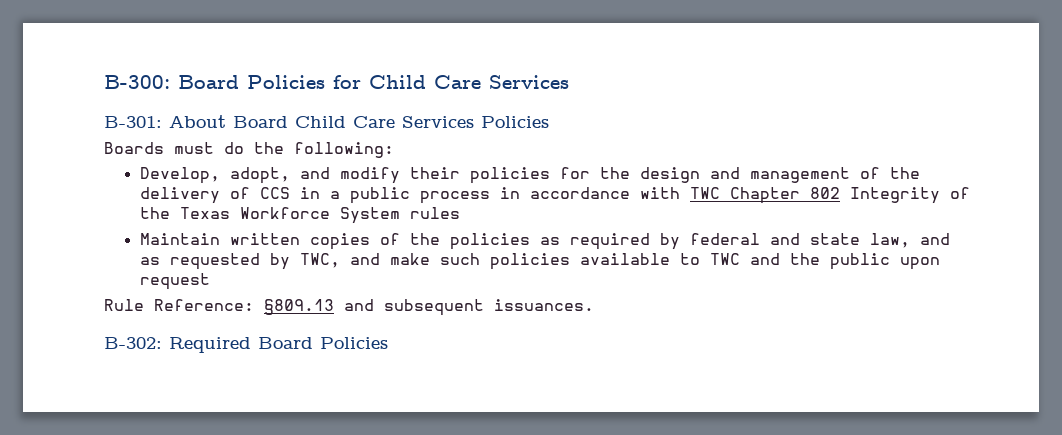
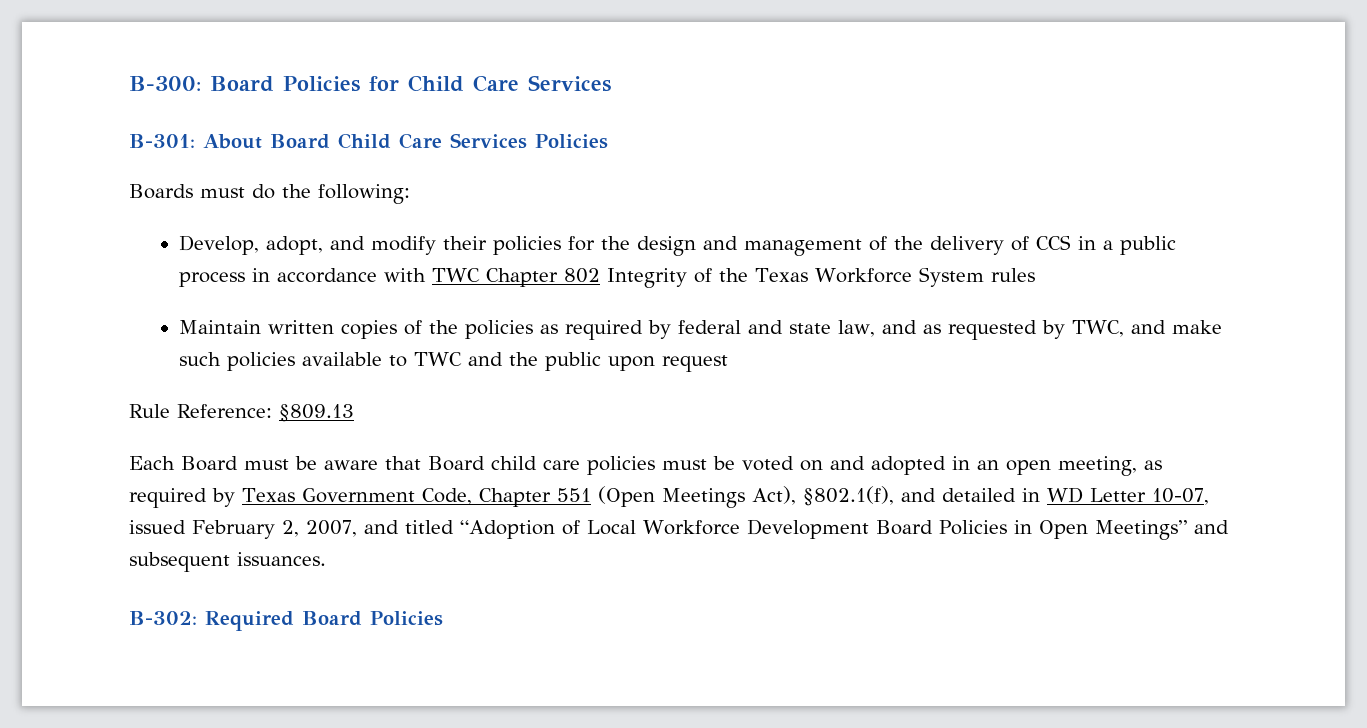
- Rule Reference: §809.13 and subsequent issuances.
+ Rule Reference: §809.13
+ Each Board must be aware that Board child care policies must be voted on and adopted in an open meeting, as required by Texas Government Code, Chapter 551 (Open Meetings Act), §802.1(f), and detailed in WD Letter 10-07, issued February 2, 2007, and titled “Adoption of Local Workforce Development Board Policies in Open Meetings” and subsequent issuances.

